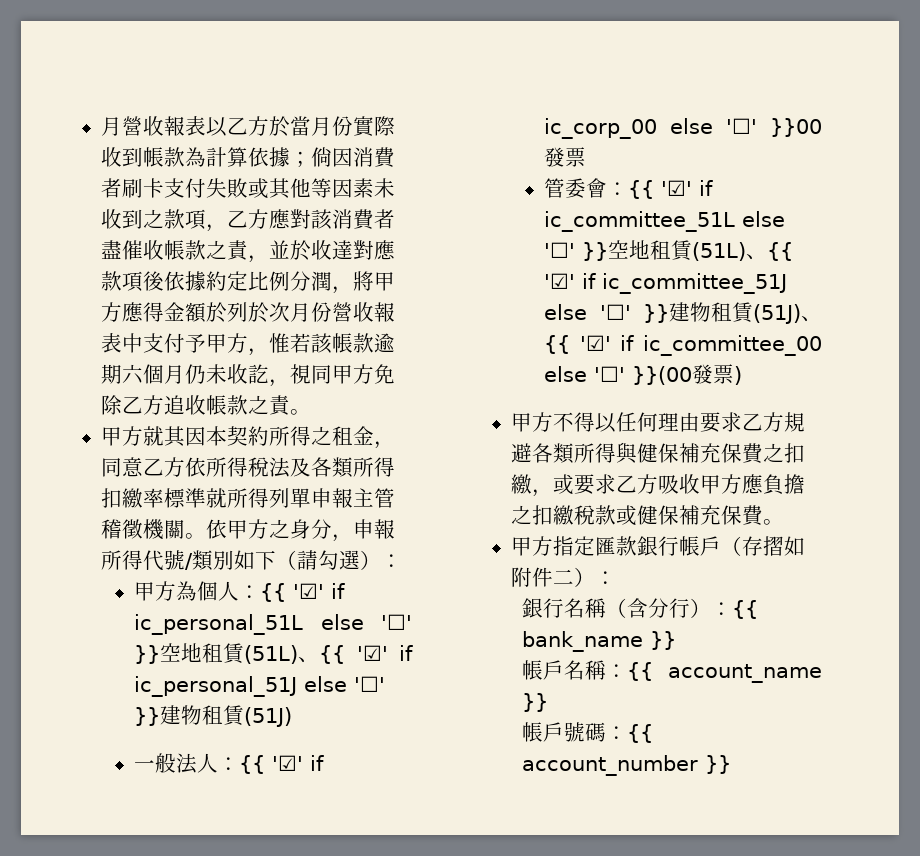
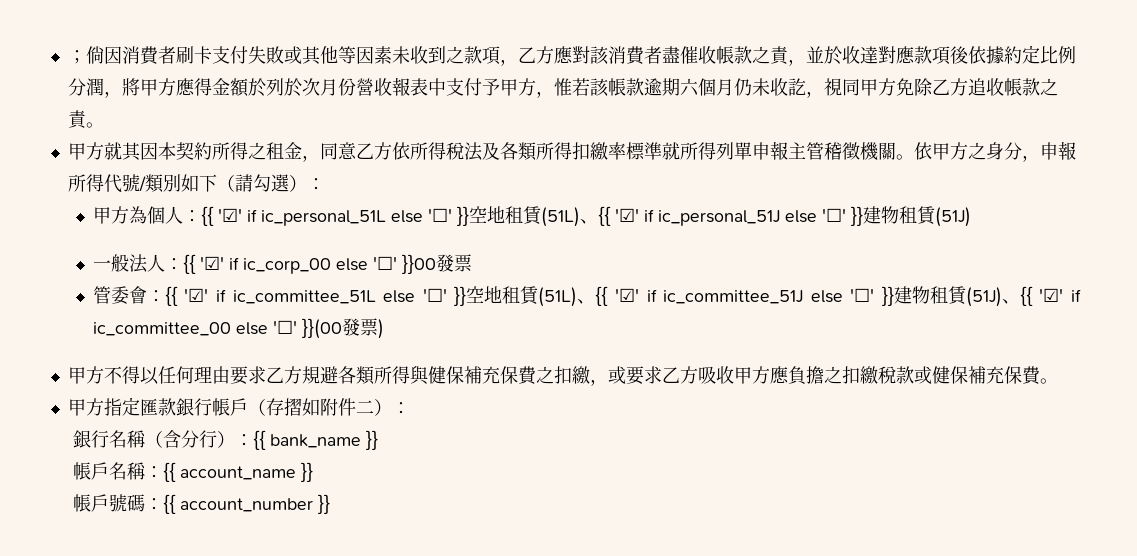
- 月營收報表以乙方於當月份實際收到帳款為計算依據；倘因消費者刷卡支付失敗或其他等因素未收到之款項，乙方應對該消費者盡催收帳款之責，並於收達對應款項後依據約定比例分潤，將甲方應得金額於列於次月份營收報表中支付予甲方，惟若該帳款逾期六個月仍未收訖，視同甲方免除乙方追收帳款之責。
+ ；倘因消費者刷卡支付失敗或其他等因素未收到之款項，乙方應對該消費者盡催收帳款之責，並於收達對應款項後依據約定比例分潤，將甲方應得金額於列於次月份營收報表中支付予甲方，惟若該帳款逾期六個月仍未收訖，視同甲方免除乙方追收帳款之責。

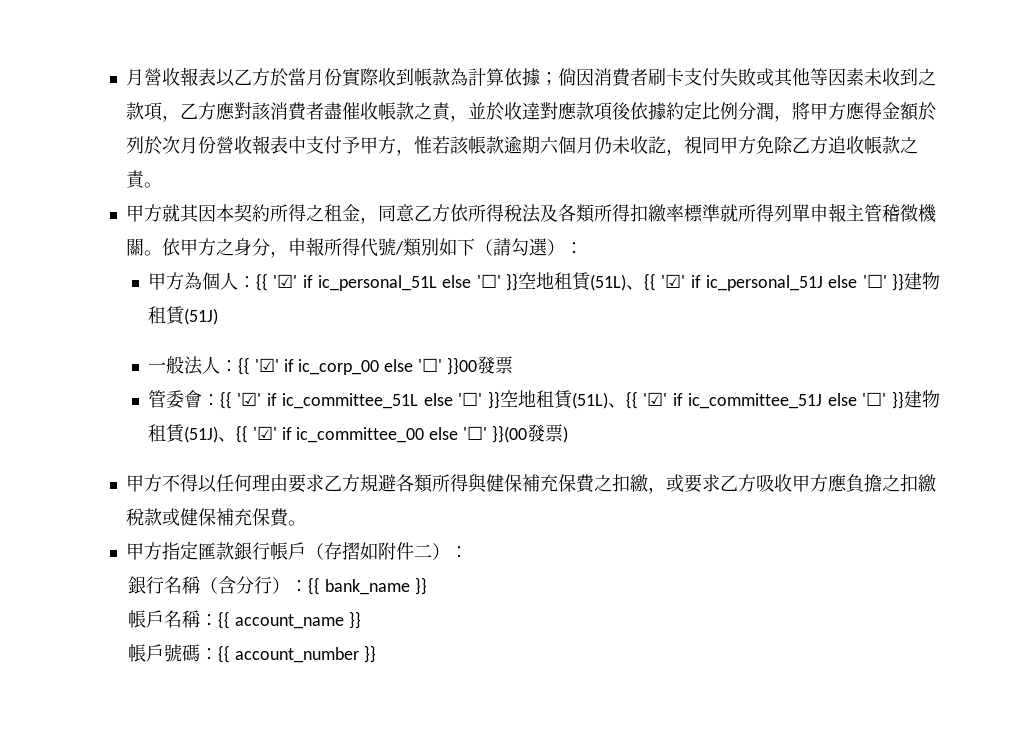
- ；倘因消費者刷卡支付失敗或其他等因素未收到之款項，乙方應對該消費者盡催收帳款之責，並於收達對應款項後依據約定比例分潤，將甲方應得金額於列於次月份營收報表中支付予甲方，惟若該帳款逾期六個月仍未收訖，視同甲方免除乙方追收帳款之責。
+ 月營收報表以乙方於當月份實際收到帳款為計算依據；倘因消費者刷卡支付失敗或其他等因素未收到之款項，乙方應對該消費者盡催收帳款之責，並於收達對應款項後依據約定比例分潤，將甲方應得金額於列於次月份營收報表中支付予甲方，惟若該帳款逾期六個月仍未收訖，視同甲方免除乙方追收帳款之責。

